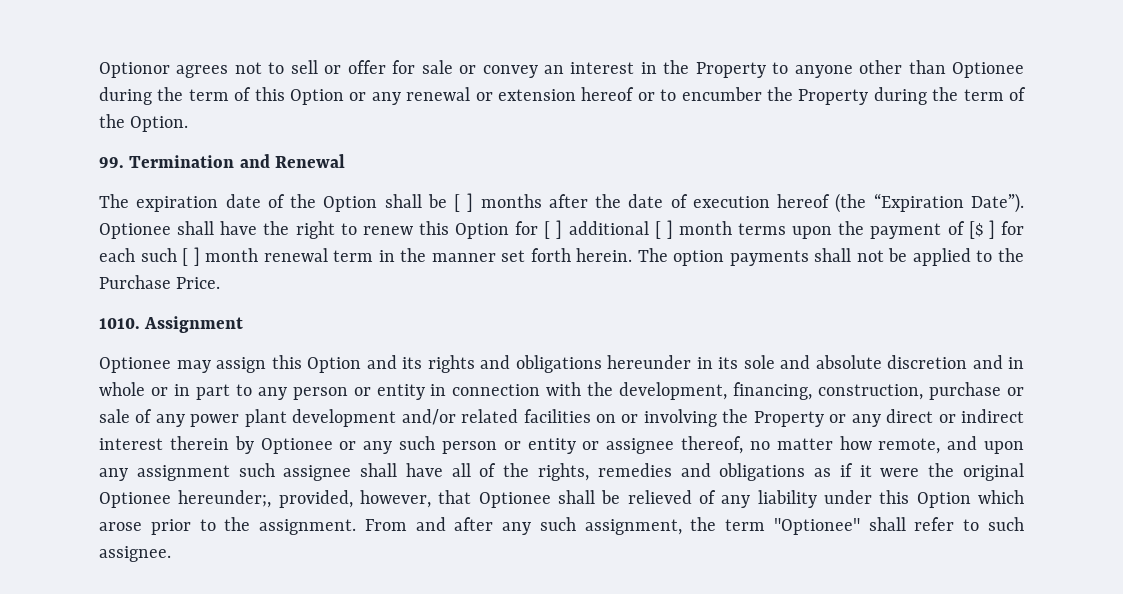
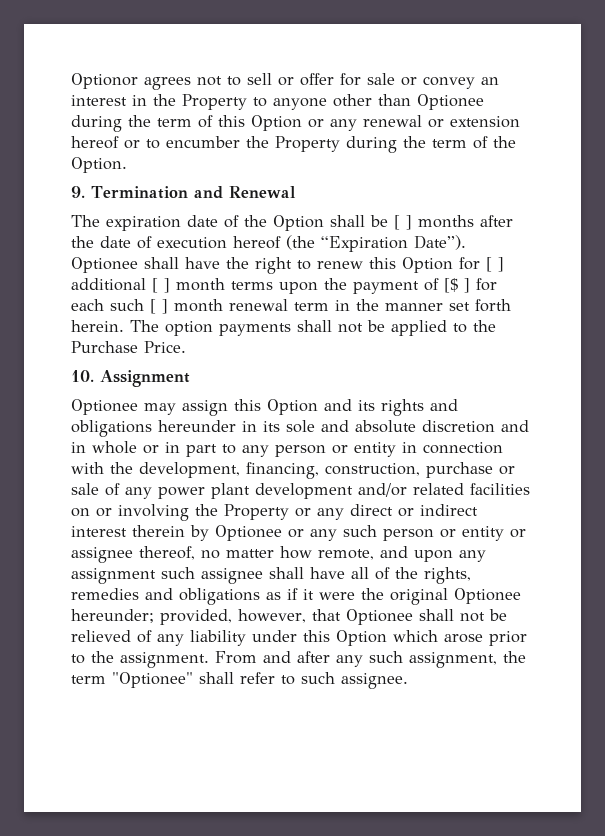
- 99. Termination and Renewal
+ 9. Termination and Renewal
- 1010. Assignment
+ 10. Assignment
- Optionee may assign this Option and its rights and obligations hereunder in its sole and absolute discretion and in whole or in part to any person or entity in connection with the development, financing, construction, purchase or sale of any power plant development and/or related facilities on or involving the Property or any direct or indirect interest therein by Optionee or any such person or entity or assignee thereof, no matter how remote, and upon any assignment such assignee shall have all of the rights, remedies and obligations as if it were the original Optionee hereunder;, provided, however, that Optionee shall be relieved of any liability under this Option which arose prior to the assignment.
+ Optionee may assign this Option and its rights and obligations hereunder in its sole and absolute discretion and in whole or in part to any person or entity in connection with the development, financing, construction, purchase or sale of any power plant development and/or related facilities on or involving the Property or any direct or indirect interest therein by Optionee or any such person or entity or assignee thereof, no matter how remote, and upon any assignment such assignee shall have all of the rights, remedies and obligations as if it were the original Optionee hereunder; provided, however, that Optionee shall not be relieved of any liability under this Option which arose prior to the assignment.

